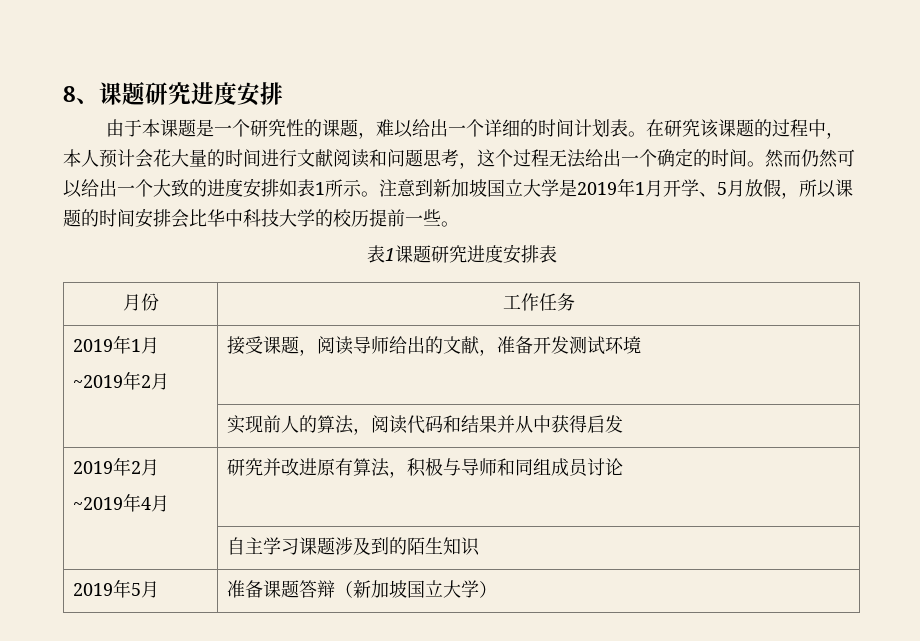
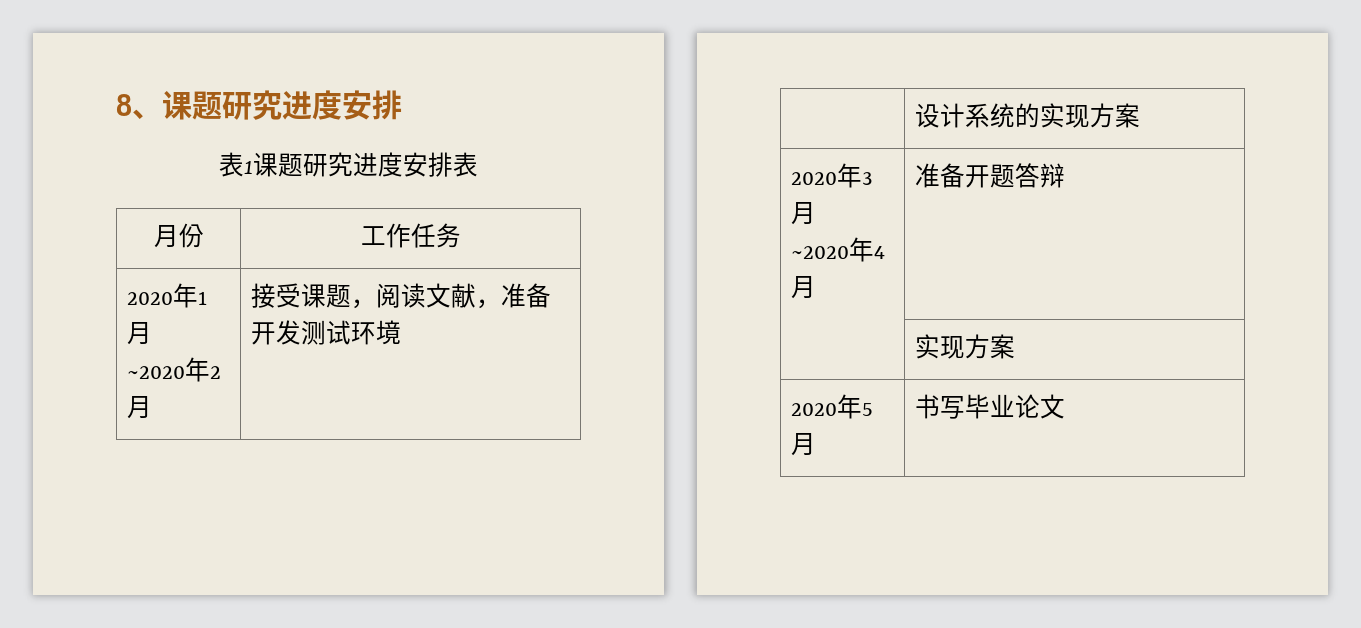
- 由于本课题是一个研究性的课题，难以给出一个详细的时间计划表。在研究该课题的过程中，本人预计会花大量的时间进行文献阅读和问题思考，这个过程无法给出一个确定的时间。然而仍然可以给出一个大致的进度安排如表1所示。注意到新加坡国立大学是2019年1月开学、5月放假，所以课题的时间安排会比华中科技大学的校历提前一些。
  月份 | 工作任务
- 2019年1月
- ~2019年2月 | 接受课题，阅读导师给出的文献，准备开发测试环境
+ 2020年1月
+ ~2020年2月 | 接受课题，阅读文献，准备开发测试环境
- | 实现前人的算法，阅读代码和结果并从中获得启发
- 2019年2月
- ~2019年4月 | 研究并改进原有算法，积极与导师和同组成员讨论
- | 自主学习课题涉及到的陌生知识
- 2019年5月 | 准备课题答辩（新加坡国立大学）
+ | 设计系统的实现方案
+ 2020年3月
+ ~2020年4月 | 准备开题答辩
+ | 实现方案
+ 2020年5月 | 书写毕业论文

